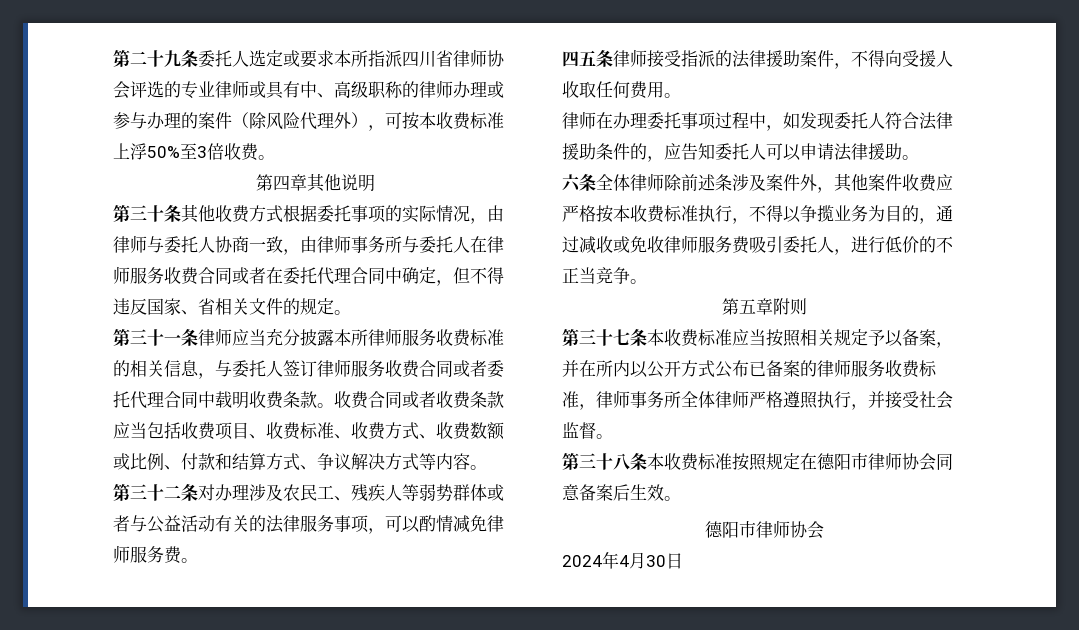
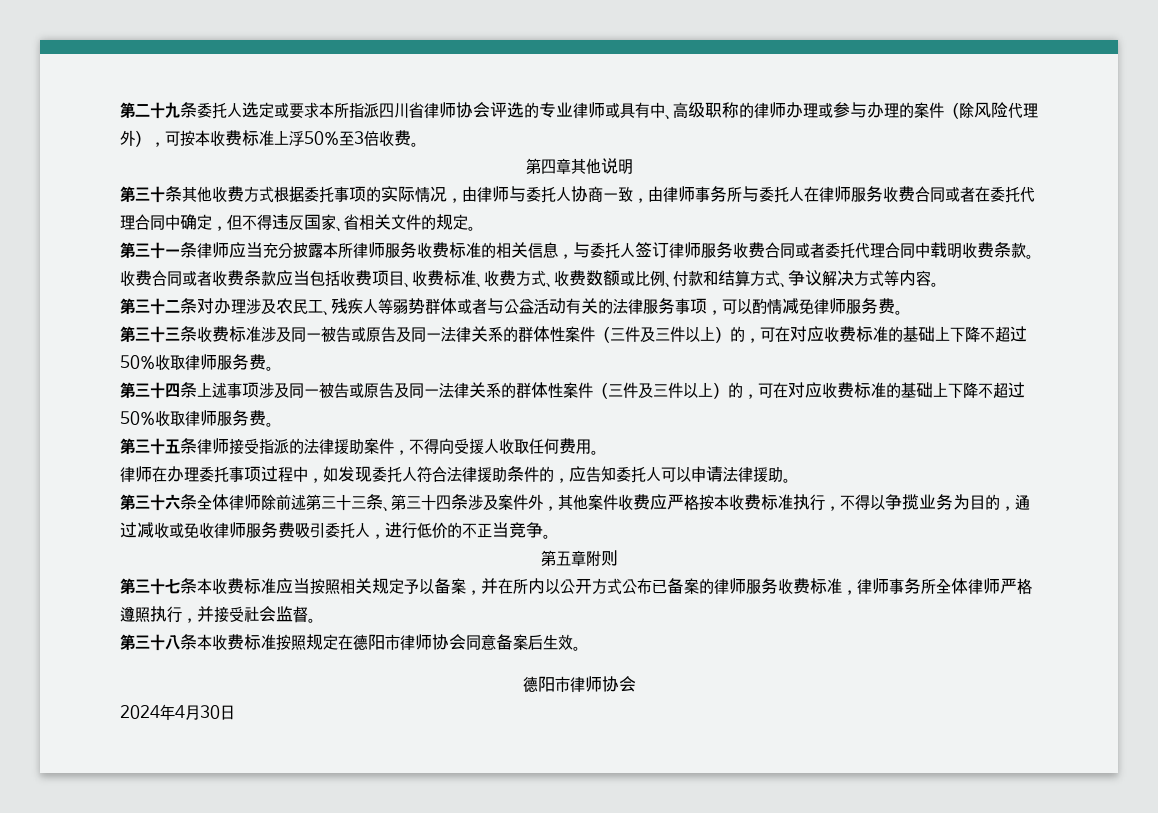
- 四五条律师接受指派的法律援助案件，不得向受援人收取任何费用。
+ 第三十三条收费标准涉及同一被告或原告及同一法律关系的群体性案件（三件及三件以上）的，可在对应收费标准的基础上下降不超过50%收取律师服务费。
+ 第三十四条上述事项涉及同一被告或原告及同一法律关系的群体性案件（三件及三件以上）的，可在对应收费标准的基础上下降不超过50%收取律师服务费。
+ 第三十五条律师接受指派的法律援助案件，不得向受援人收取任何费用。
- 六条全体律师除前述条涉及案件外，其他案件收费应严格按本收费标准执行，不得以争揽业务为目的，通过减收或免收律师服务费吸引委托人，进行低价的不正当竞争。
+ 第三十六条全体律师除前述第三十三条、第三十四条涉及案件外，其他案件收费应严格按本收费标准执行，不得以争揽业务为目的，通过减收或免收律师服务费吸引委托人，进行低价的不正当竞争。

